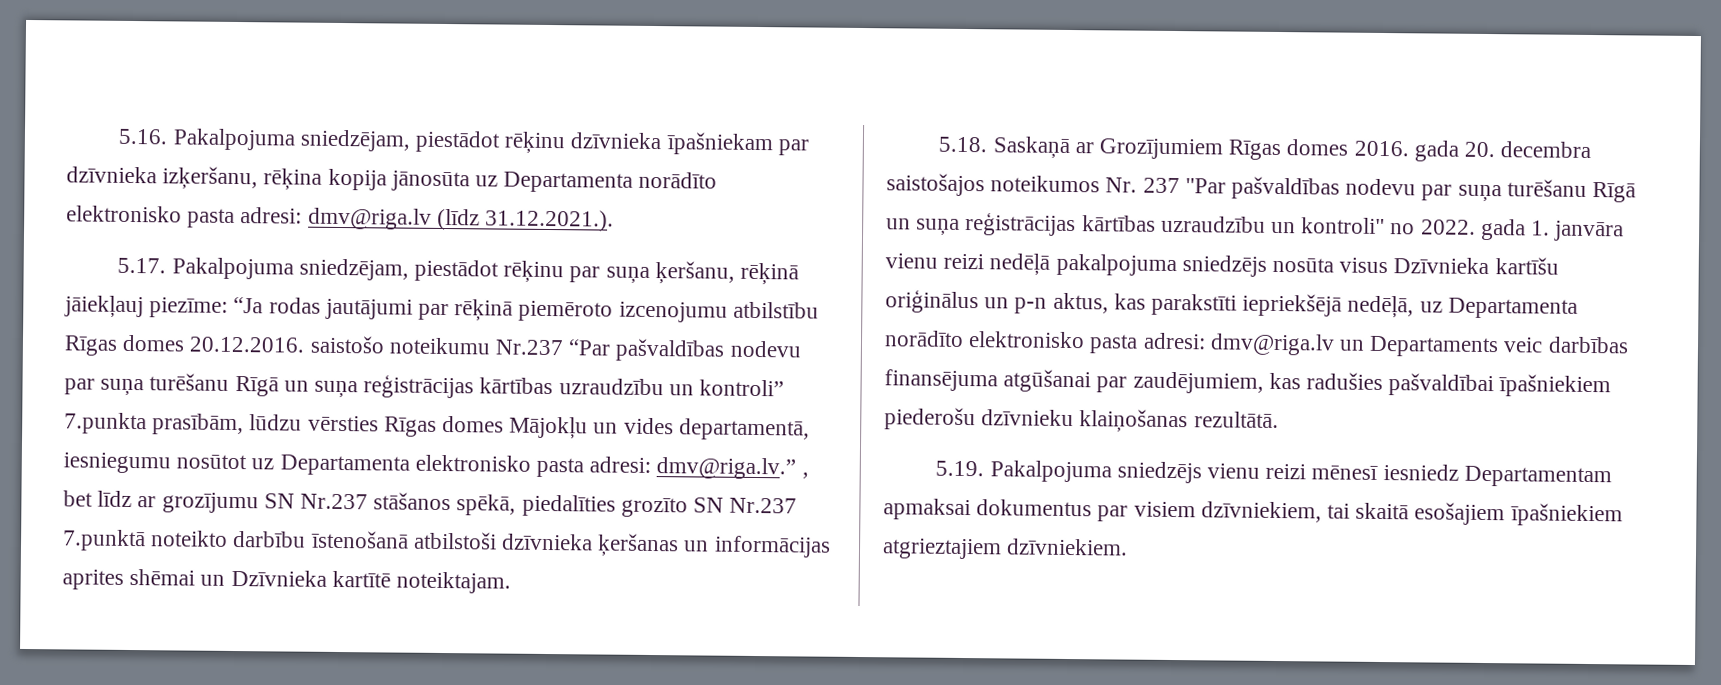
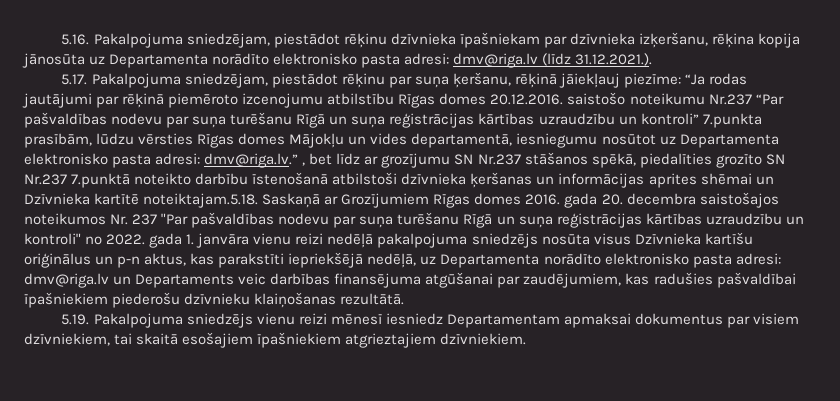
- dmv@riga.lv.” , bet līdz ar grozījumu SN Nr.237 stāšanos spēkā, piedalīties grozīto SN Nr.237 7.punktā noteikto darbību īstenošanā atbilstoši dzīvnieka ķeršanas un informācijas aprites shēmai un Dzīvnieka kartītē noteiktajam.
- 5.18. Saskaņā ar Grozījumiem Rīgas domes 2016. gada 20. decembra saistošajos noteikumos Nr. 237 "Par pašvaldības nodevu par suņa turēšanu Rīgā un suņa reģistrācijas kārtības uzraudzību un kontroli" no 2022. gada 1. janvāra vienu reizi nedēļā pakalpojuma sniedzējs nosūta visus Dzīvnieka kartīšu oriģinālus un p-n aktus, kas parakstīti iepriekšējā nedēļā, uz Departamenta norādīto elektronisko pasta adresi:
+ dmv@riga.lv.” , bet līdz ar grozījumu SN Nr.237 stāšanos spēkā, piedalīties grozīto SN Nr.237 7.punktā noteikto darbību īstenošanā atbilstoši dzīvnieka ķeršanas un informācijas aprites shēmai un Dzīvnieka kartītē noteiktajam.5.18. Saskaņā ar Grozījumiem Rīgas domes 2016. gada 20. decembra saistošajos noteikumos Nr. 237 "Par pašvaldības nodevu par suņa turēšanu Rīgā un suņa reģistrācijas kārtības uzraudzību un kontroli" no 2022. gada 1. janvāra vienu reizi nedēļā pakalpojuma sniedzējs nosūta visus Dzīvnieka kartīšu oriģinālus un p-n aktus, kas parakstīti iepriekšējā nedēļā, uz Departamenta norādīto elektronisko pasta adresi:

